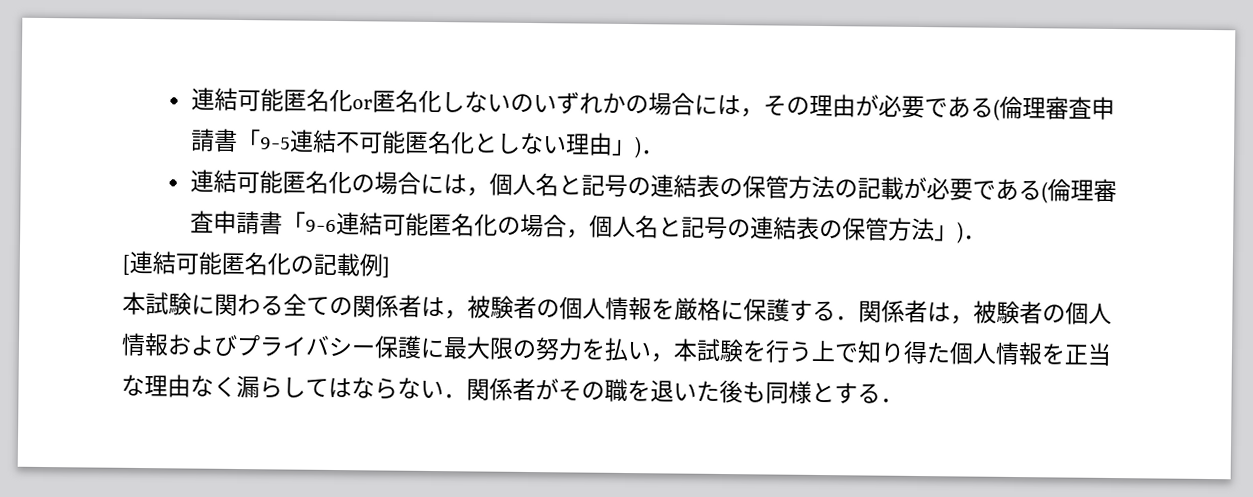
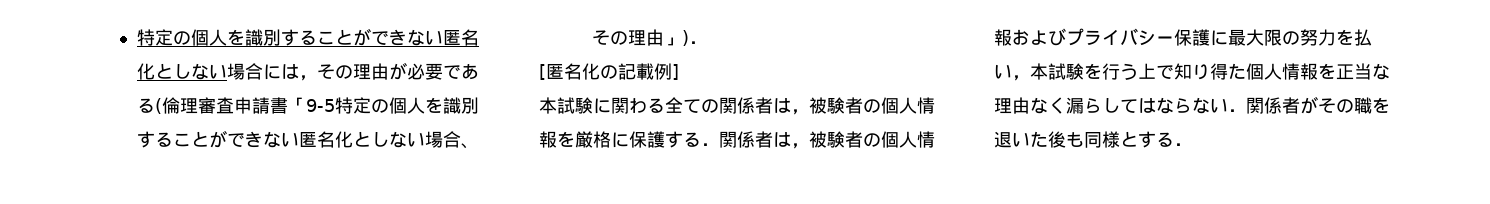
- 連結可能匿名化or匿名化しないのいずれかの場合には，その理由が必要である(倫理審査申請書「9-5連結不可能匿名化としない理由」)．
+ 特定の個人を識別することができない匿名化としない場合には，その理由が必要である(倫理審査申請書「9-5特定の個人を識別することができない匿名化としない場合、その理由」)．
- 連結可能匿名化の場合には，個人名と記号の連結表の保管方法の記載が必要である(倫理審査申請書「9-6連結可能匿名化の場合，個人名と記号の連結表の保管方法」)．
- [連結可能匿名化の記載例]
+ [匿名化の記載例]

